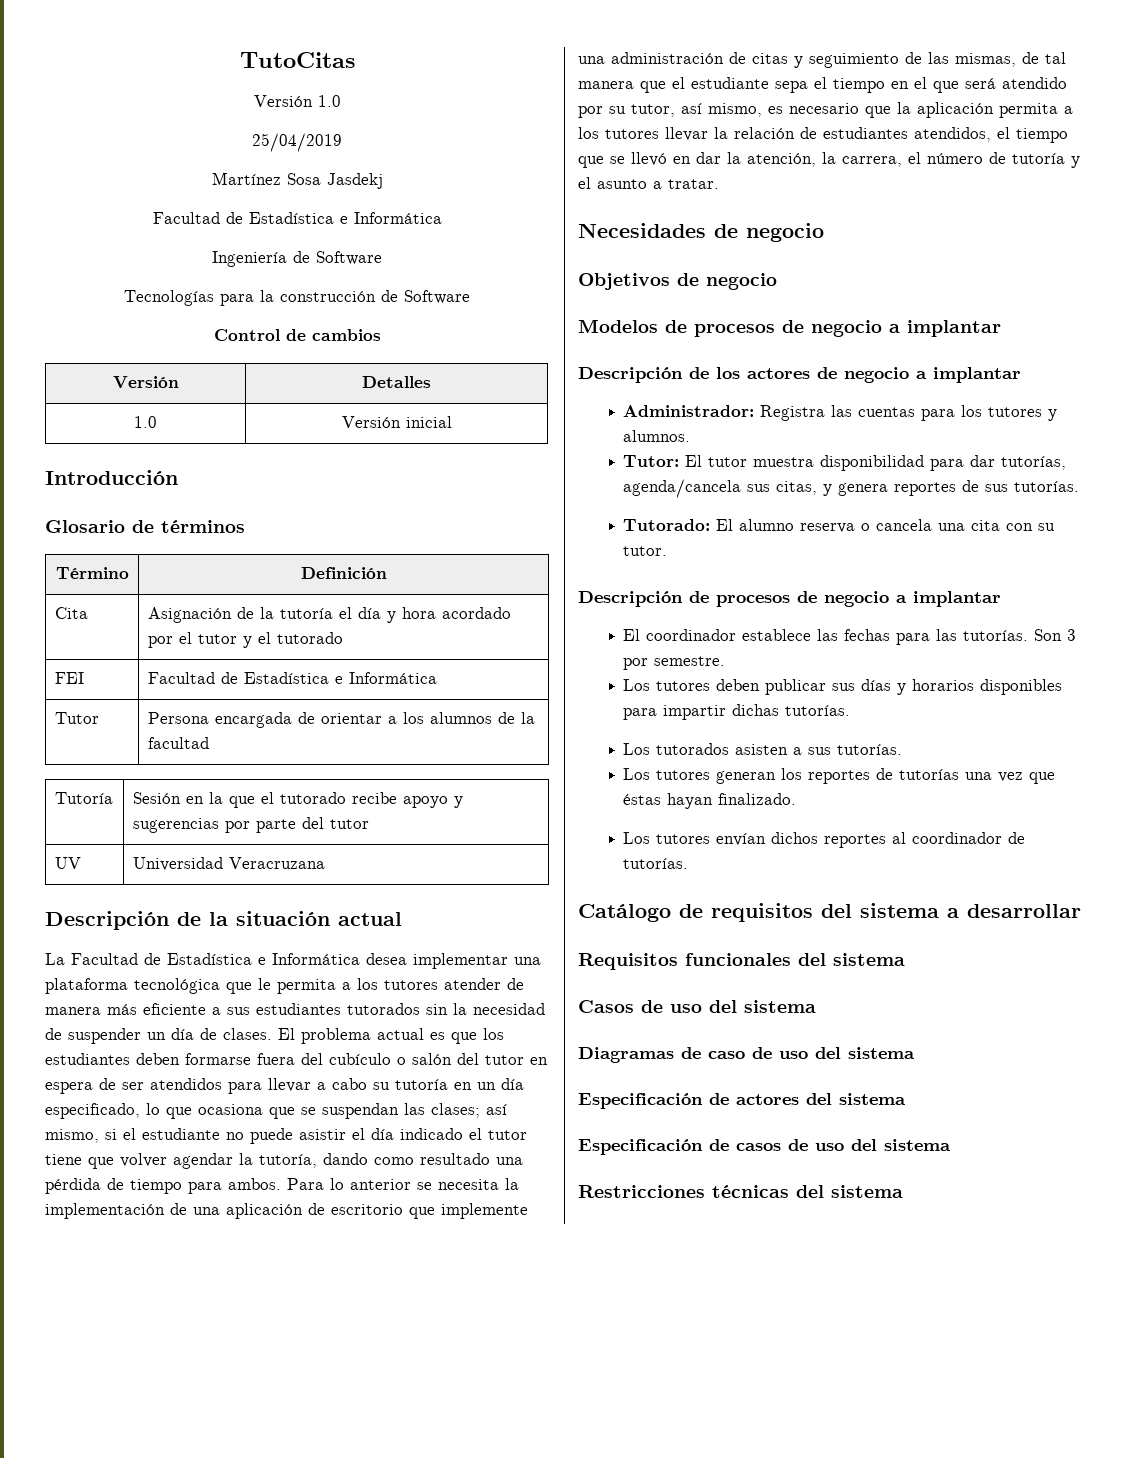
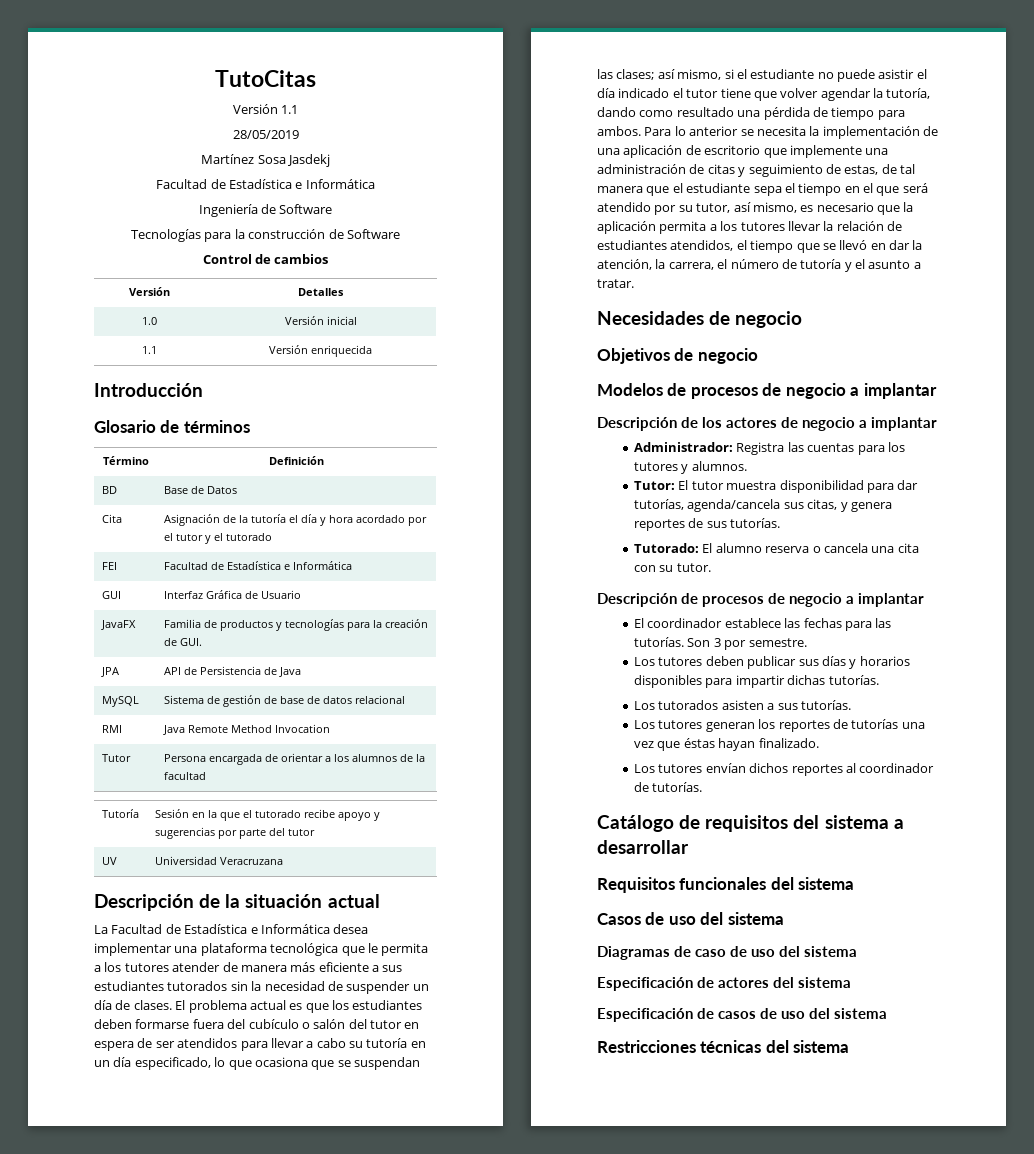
- Versión 1.0
- 25/04/2019
+ Versión 1.1
+ 28/05/2019
+ 1.1 | Versión enriquecida
+ BD | Base de Datos
+ GUI | Interfaz Gráfica de Usuario
+ JavaFX | Familia de productos y tecnologías para la creación de GUI.
+ JPA | API de Persistencia de Java
+ MySQL | Sistema de gestión de base de datos relacional
+ RMI | Java Remote Method Invocation
- Para lo anterior se necesita la implementación de una aplicación de escritorio que implemente una administración de citas y seguimiento de las mismas, de tal manera que el estudiante sepa el tiempo en el que será atendido por su tutor, así mismo, es necesario que la aplicación permita a los tutores llevar la relación de estudiantes atendidos, el tiempo que se llevó en dar la atención, la carrera, el número de tutoría y el asunto a tratar.
+ Para lo anterior se necesita la implementación de una aplicación de escritorio que implemente una administración de citas y seguimiento de estas, de tal manera que el estudiante sepa el tiempo en el que será atendido por su tutor, así mismo, es necesario que la aplicación permita a los tutores llevar la relación de estudiantes atendidos, el tiempo que se llevó en dar la atención, la carrera, el número de tutoría y el asunto a tratar.

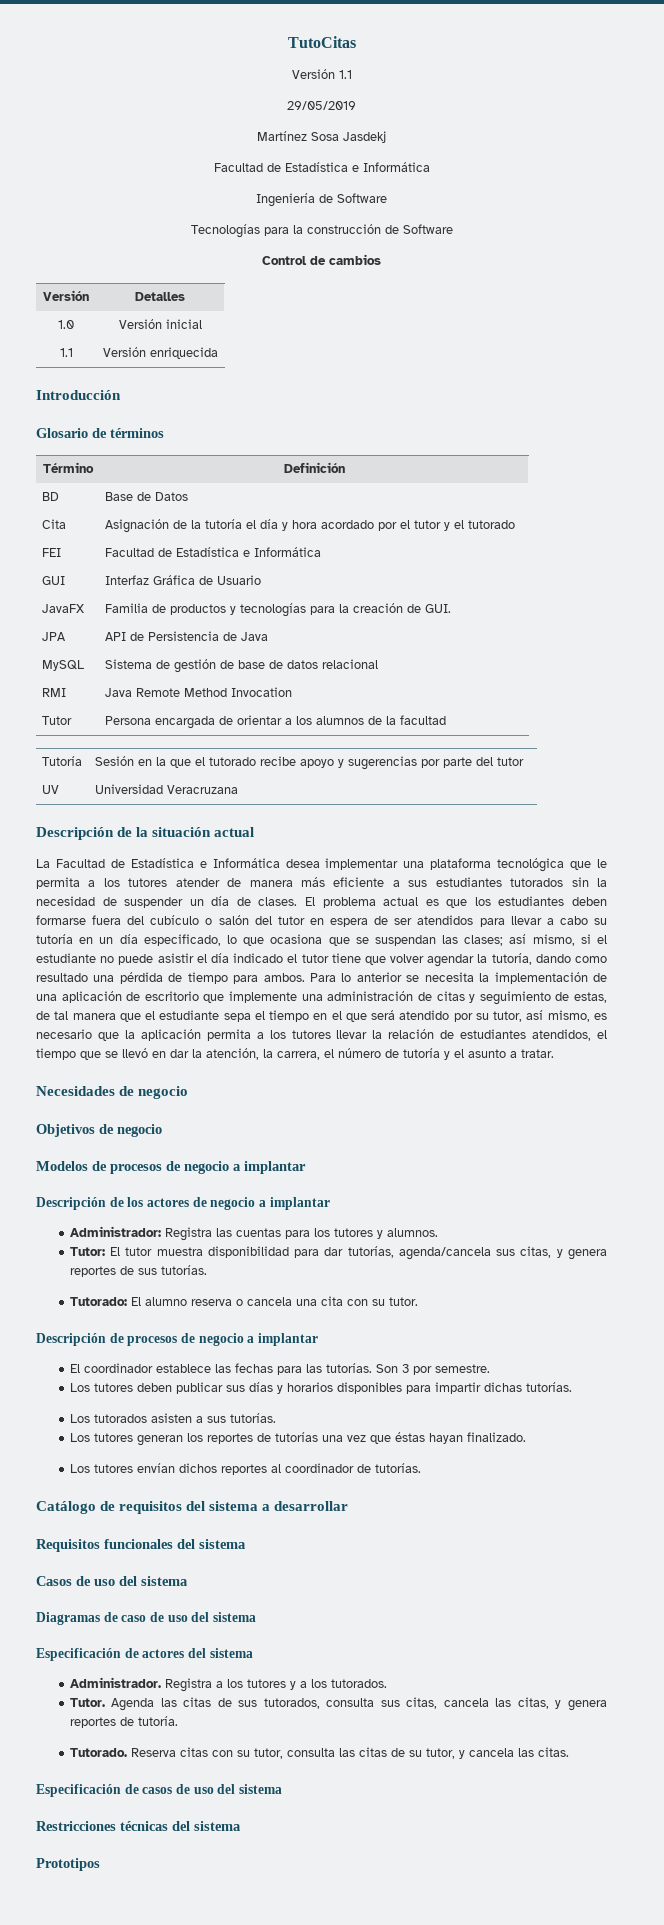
- 28/05/2019
+ 29/05/2019
+ Administrador. Registra a los tutores y a los tutorados.
+ Tutor. Agenda las citas de sus tutorados, consulta sus citas, cancela las citas, y genera reportes de tutoría.
+ Tutorado. Reserva citas con su tutor, consulta las citas de su tutor, y cancela las citas.
+ Prototipos

